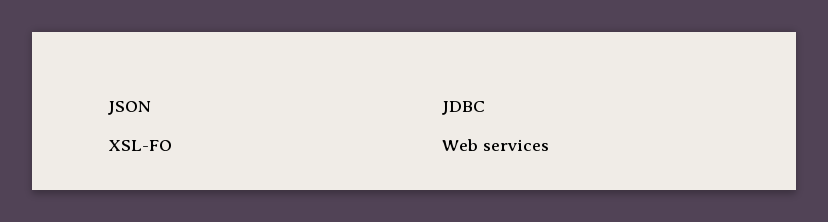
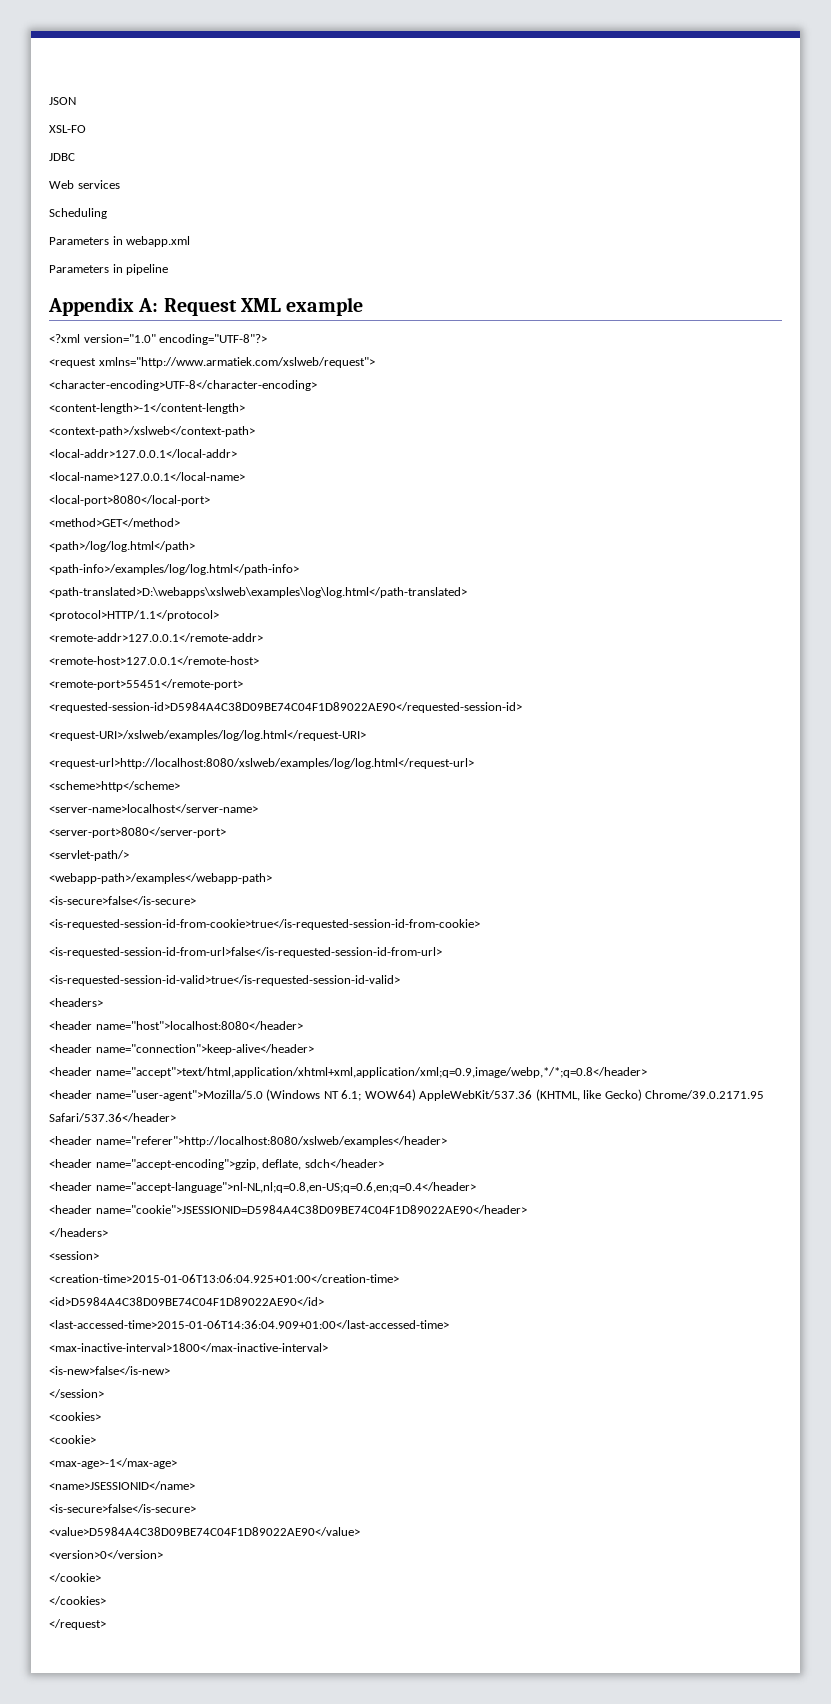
+ Scheduling
+ Parameters in webapp.xml
+ Parameters in pipeline
+ Appendix A: Request XML example
+ <?xml version="1.0" encoding="UTF-8"?>
+ <request xmlns="http://www.armatiek.com/xslweb/request">
+ <character-encoding>UTF-8</character-encoding>
+ <content-length>-1</content-length>
+ <context-path>/xslweb</context-path>
+ <local-addr>127.0.0.1</local-addr>
+ <local-name>127.0.0.1</local-name>
+ <local-port>8080</local-port>
+ <method>GET</method>
+ <path>/log/log.html</path>
+ <path-info>/examples/log/log.html</path-info>
+ <path-translated>D:\webapps\xslweb\examples\log\log.html</path-translated>
+ <protocol>HTTP/1.1</protocol>
+ <remote-addr>127.0.0.1</remote-addr>
+ <remote-host>127.0.0.1</remote-host>
+ <remote-port>55451</remote-port>
+ <requested-session-id>D5984A4C38D09BE74C04F1D89022AE90</requested-session-id>
+ <request-URI>/xslweb/examples/log/log.html</request-URI>
+ <request-url>http://localhost:8080/xslweb/examples/log/log.html</request-url>
+ <scheme>http</scheme>
+ <server-name>localhost</server-name>
+ <server-port>8080</server-port>
+ <servlet-path/>
+ <webapp-path>/examples</webapp-path>
+ <is-secure>false</is-secure>
+ <is-requested-session-id-from-cookie>true</is-requested-session-id-from-cookie>
+ <is-requested-session-id-from-url>false</is-requested-session-id-from-url>
+ <is-requested-session-id-valid>true</is-requested-session-id-valid>
+ <headers>
+ <header name="host">localhost:8080</header>
+ <header name="connection">keep-alive</header>
+ <header name="accept">text/html,application/xhtml+xml,application/xml;q=0.9,image/webp,*/*;q=0.8</header>
+ <header name="user-agent">Mozilla/5.0 (Windows NT 6.1; WOW64) AppleWebKit/537.36 (KHTML, like Gecko) Chrome/39.0.2171.95 Safari/537.36</header>
+ <header name="referer">http://localhost:8080/xslweb/examples</header>
+ <header name="accept-encoding">gzip, deflate, sdch</header>
+ <header name="accept-language">nl-NL,nl;q=0.8,en-US;q=0.6,en;q=0.4</header>
+ <header name="cookie">JSESSIONID=D5984A4C38D09BE74C04F1D89022AE90</header>
+ </headers>
+ <session>
+ <creation-time>2015-01-06T13:06:04.925+01:00</creation-time>
+ <id>D5984A4C38D09BE74C04F1D89022AE90</id>
+ <last-accessed-time>2015-01-06T14:36:04.909+01:00</last-accessed-time>
+ <max-inactive-interval>1800</max-inactive-interval>
+ <is-new>false</is-new>
+ </session>
+ <cookies>
+ <cookie>
+ <max-age>-1</max-age>
+ <name>JSESSIONID</name>
+ <is-secure>false</is-secure>
+ <value>D5984A4C38D09BE74C04F1D89022AE90</value>
+ <version>0</version>
+ </cookie>
+ </cookies>
+ </request>

